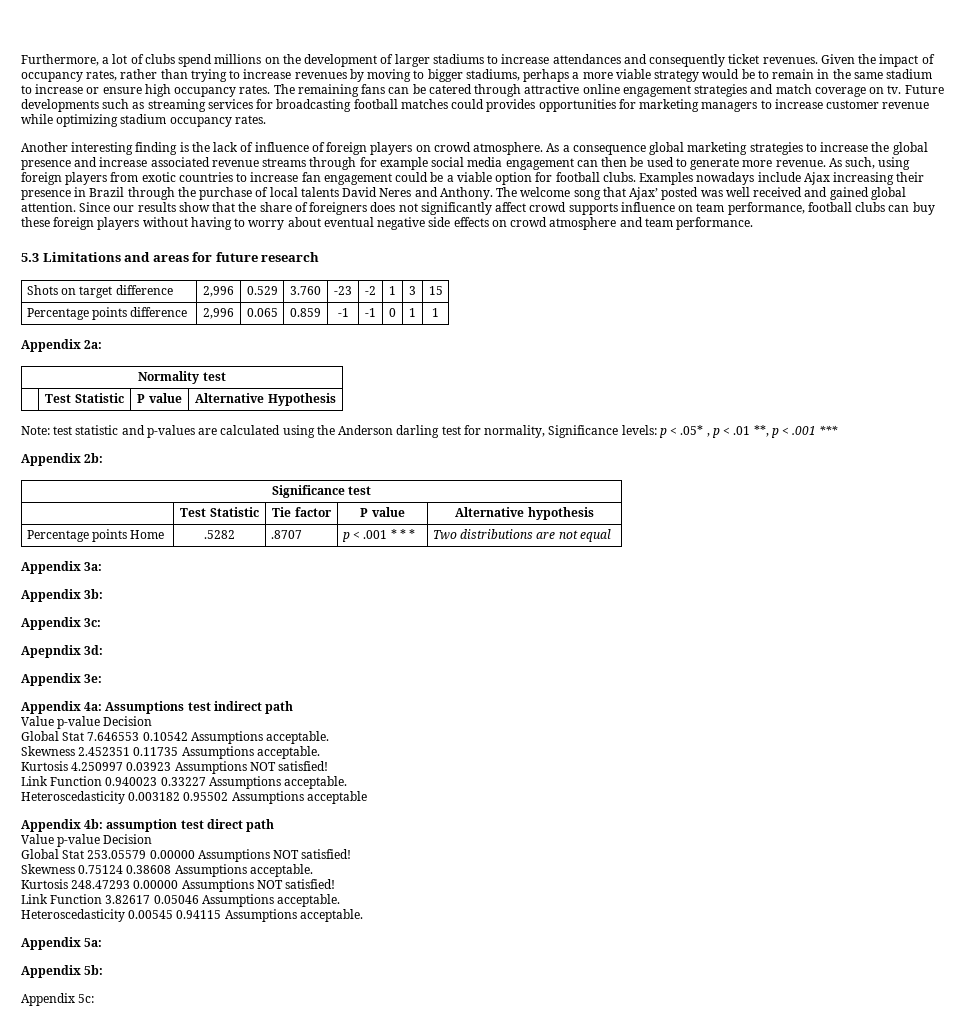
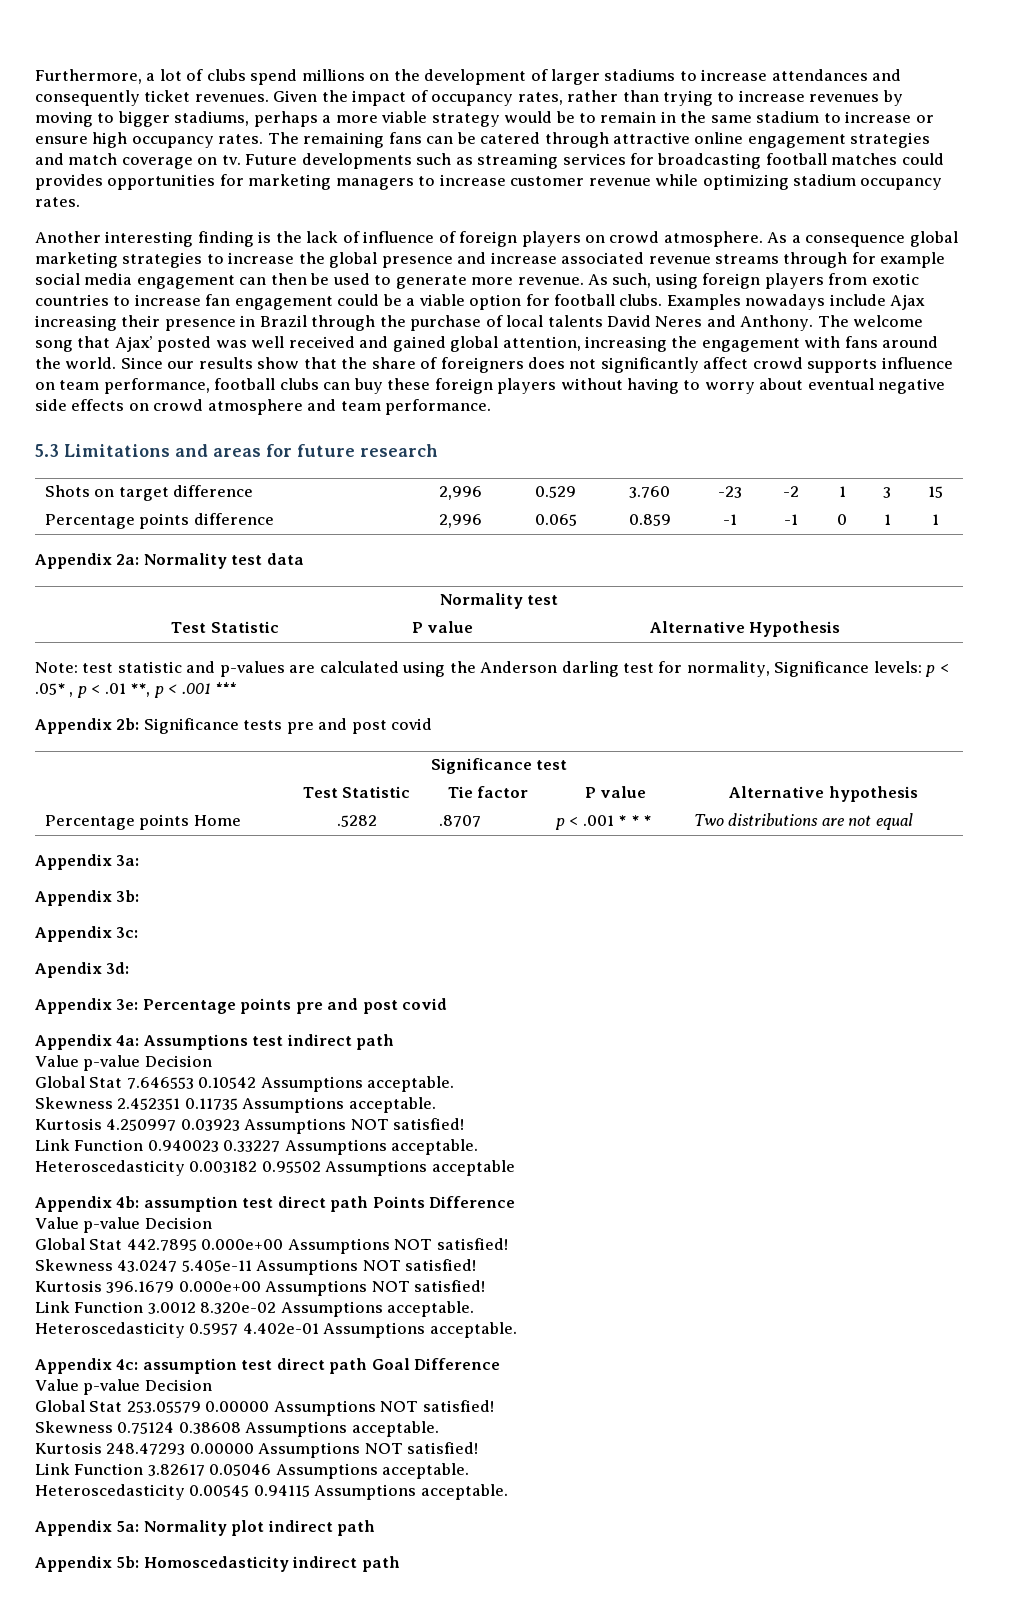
- The welcome song that Ajax’ posted was well received and gained global attention.
+ The welcome song that Ajax’ posted was well received and gained global attention, increasing the engagement with fans around the world.
- Appendix 2a:
+ Appendix 2a: Normality test data
- Appendix 2b:
+ Appendix 2b: Significance tests pre and post covid
- Apepndix 3d:
+ Apendix 3d:
- Appendix 3e:
+ Appendix 3e: Percentage points pre and post covid
- Appendix 4b: assumption test direct path
+ Appendix 4b: assumption test direct path Points Difference
+ Value p-value Decision
+ Global Stat 442.7895 0.000e+00 Assumptions NOT satisfied!
+ Skewness 43.0247 5.405e-11 Assumptions NOT satisfied!
+ Kurtosis 396.1679 0.000e+00 Assumptions NOT satisfied!
+ Link Function 3.0012 8.320e-02 Assumptions acceptable.
+ Heteroscedasticity 0.5957 4.402e-01 Assumptions acceptable.
+ Appendix 4c: assumption test direct path Goal Difference
- Appendix 5a:
+ Appendix 5a: Normality plot indirect path
- Appendix 5b:
- Appendix 5c:
+ Appendix 5b: Homoscedasticity indirect path

